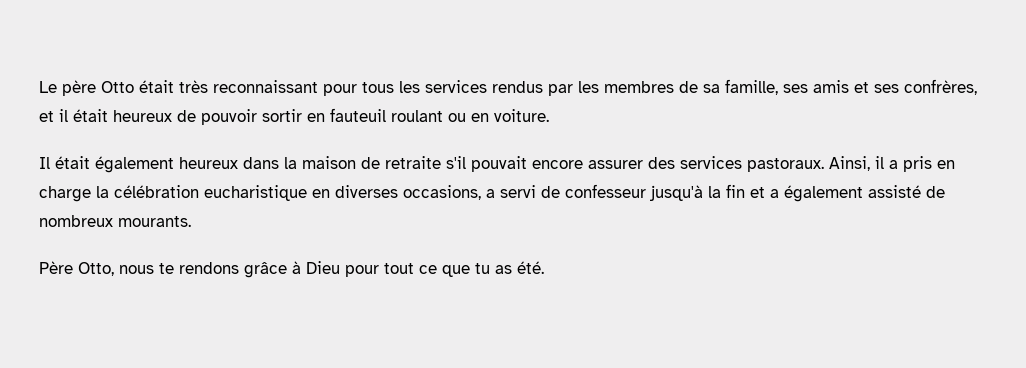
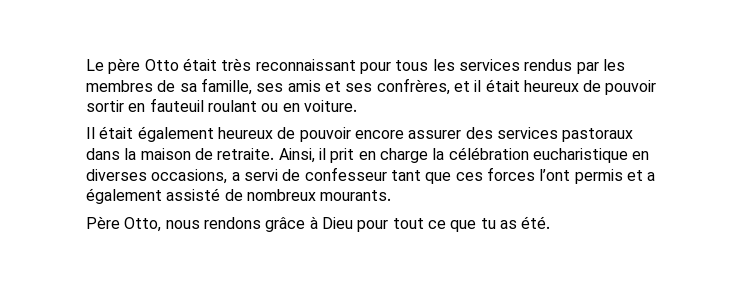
- Il était également heureux dans la maison de retraite s'il pouvait encore assurer des services pastoraux. Ainsi, il a pris en charge la célébration eucharistique en diverses occasions, a servi de confesseur jusqu'à la fin et a également assisté de nombreux mourants.
+ Il était également heureux de pouvoir encore assurer des services pastoraux dans la maison de retraite. Ainsi, il prit en charge la célébration eucharistique en diverses occasions, a servi de confesseur tant que ces forces l’ont permis et a également assisté de nombreux mourants.
- Père Otto, nous te rendons grâce à Dieu pour tout ce que tu as été.
+ Père Otto, nous rendons grâce à Dieu pour tout ce que tu as été.

